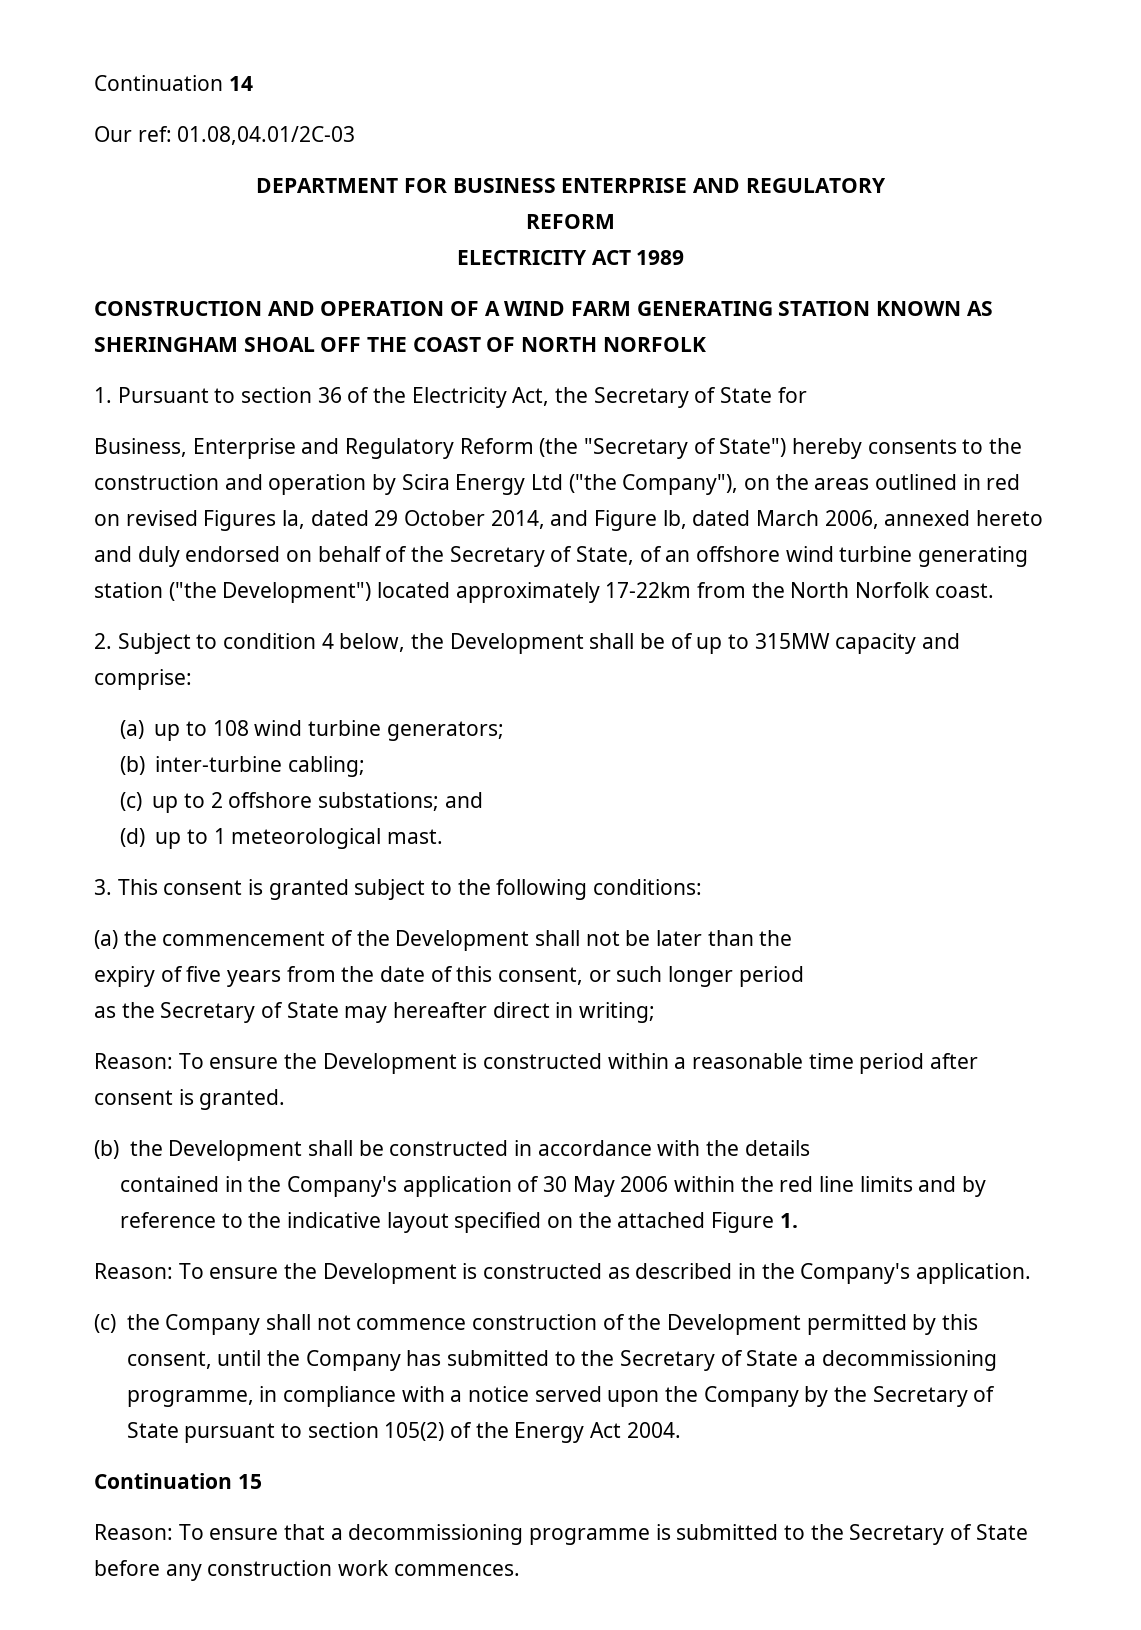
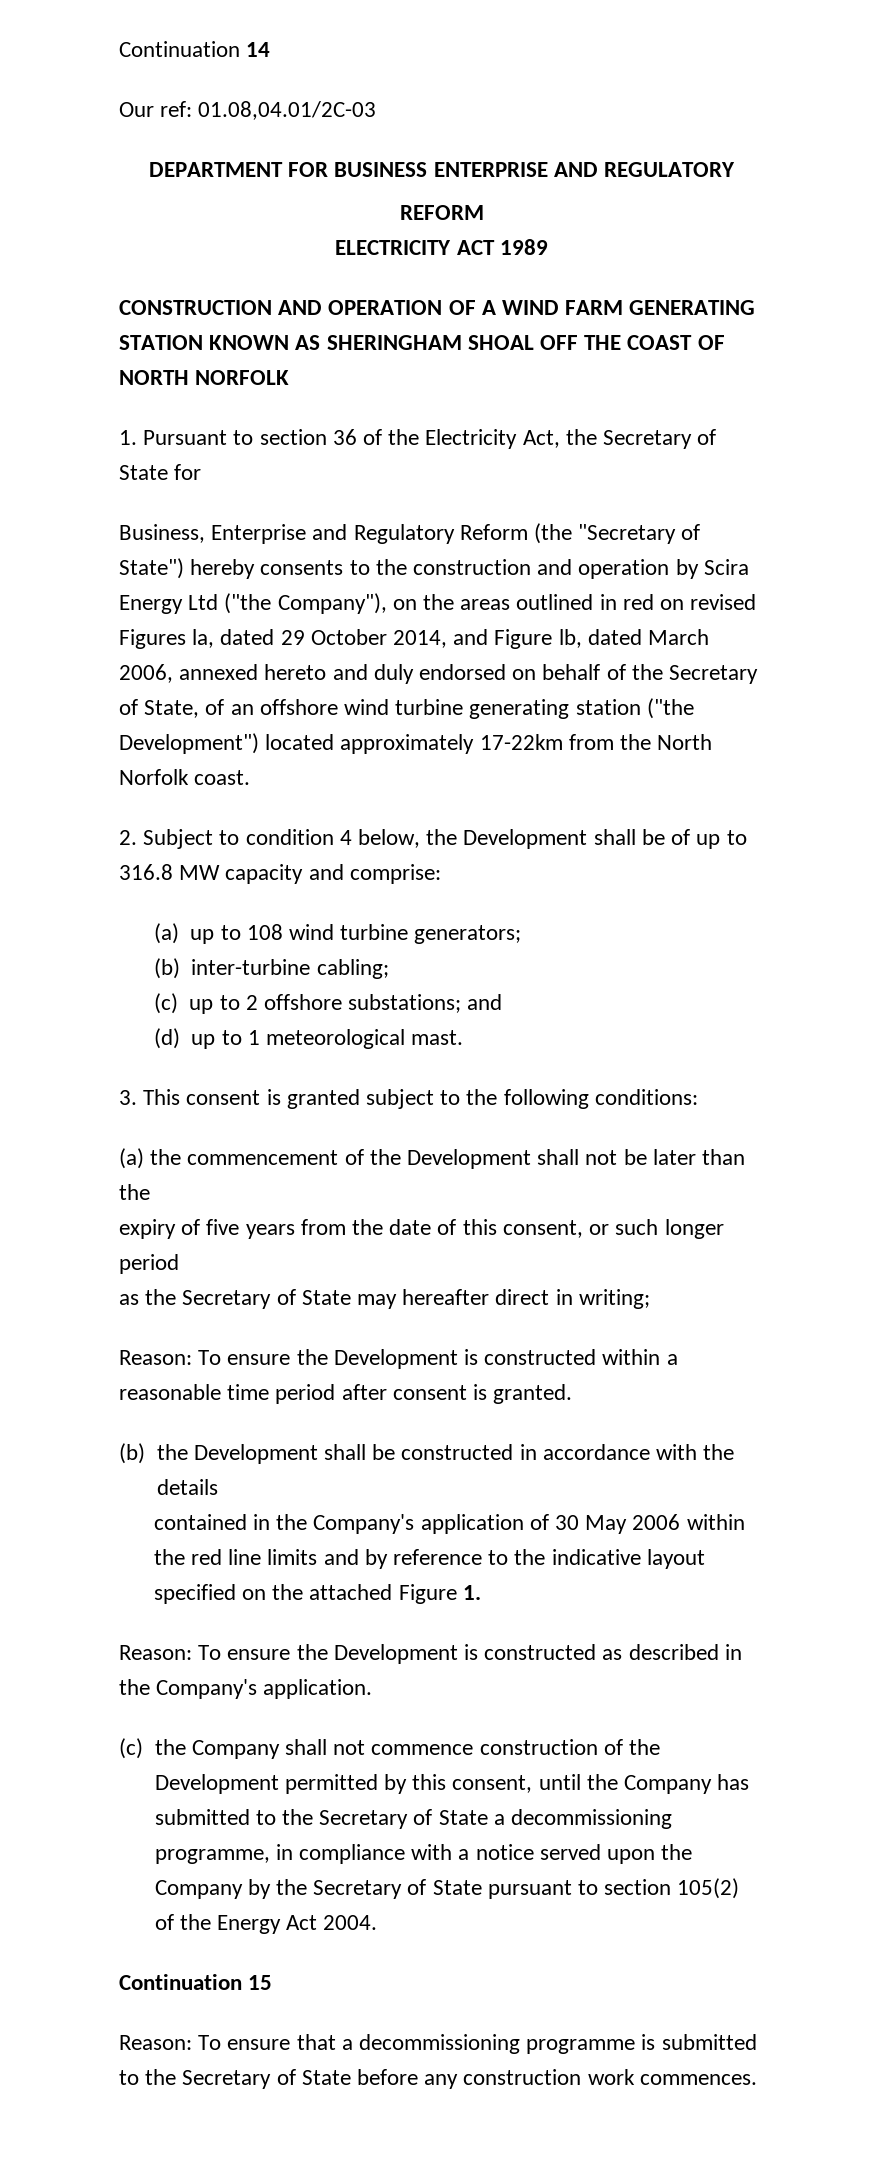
- 2. Subject to condition 4 below, the Development shall be of up to 315MW capacity and comprise:
+ 2. Subject to condition 4 below, the Development shall be of up to 316.8 MW capacity and comprise:

